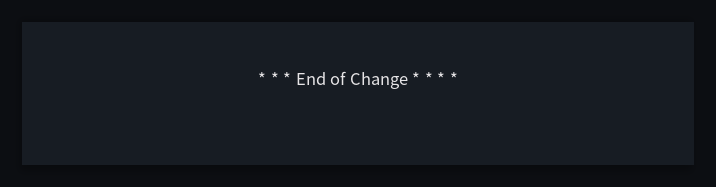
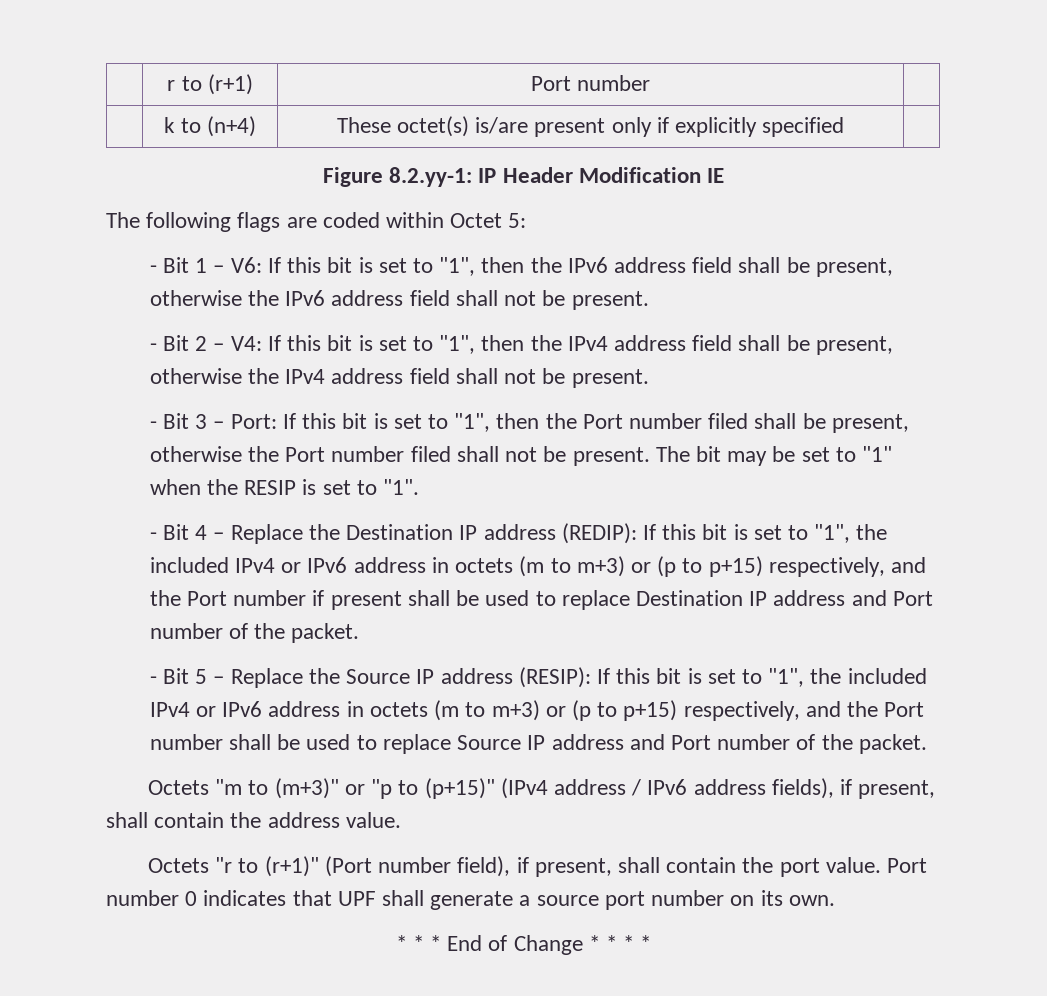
+ | r to (r+1) | Port number |
+ | k to (n+4) | These octet(s) is/are present only if explicitly specified |
+ Figure 8.2.yy-1: IP Header Modification IE
+ The following flags are coded within Octet 5:
+ - Bit 1 – V6: If this bit is set to "1", then the IPv6 address field shall be present, otherwise the IPv6 address field shall not be present.
+ - Bit 2 – V4: If this bit is set to "1", then the IPv4 address field shall be present, otherwise the IPv4 address field shall not be present.
+ - Bit 3 – Port: If this bit is set to "1", then the Port number filed shall be present, otherwise the Port number filed shall not be present. The bit may be set to "1" when the RESIP is set to "1".
+ - Bit 4 – Replace the Destination IP address (REDIP): If this bit is set to "1", the included IPv4 or IPv6 address in octets (m to m+3) or (p to p+15) respectively, and the Port number if present shall be used to replace Destination IP address and Port number of the packet.
+ - Bit 5 – Replace the Source IP address (RESIP): If this bit is set to "1", the included IPv4 or IPv6 address in octets (m to m+3) or (p to p+15) respectively, and the Port number shall be used to replace Source IP address and Port number of the packet.
+ Octets "m to (m+3)" or "p to (p+15)" (IPv4 address / IPv6 address fields), if present, shall contain the address value.
+ Octets "r to (r+1)" (Port number field), if present, shall contain the port value. Port number 0 indicates that UPF shall generate a source port number on its own.

